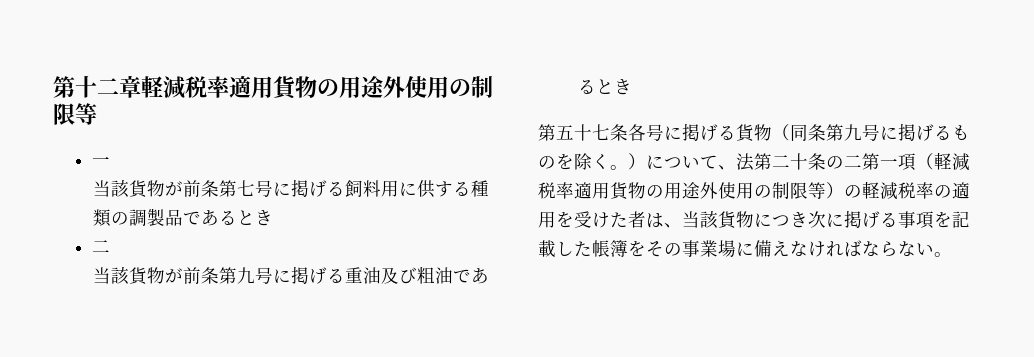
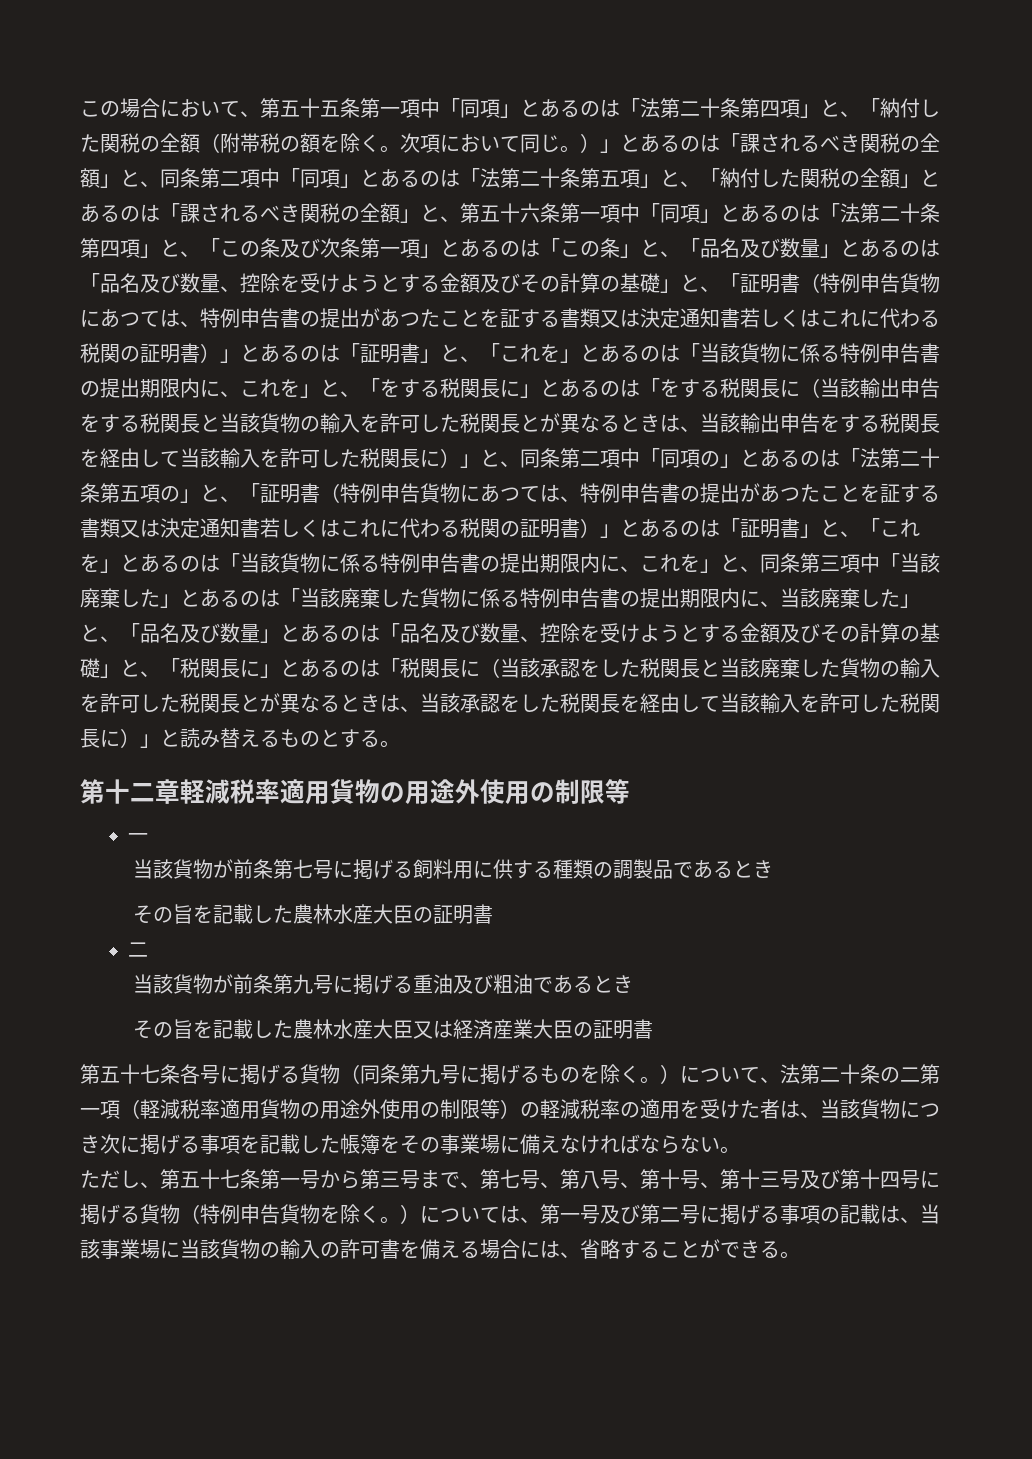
+ この場合において、第五十五条第一項中「同項」とあるのは「法第二十条第四項」と、「納付した関税の全額（附帯税の額を除く。次項において同じ。）」とあるのは「課されるべき関税の全額」と、同条第二項中「同項」とあるのは「法第二十条第五項」と、「納付した関税の全額」とあるのは「課されるべき関税の全額」と、第五十六条第一項中「同項」とあるのは「法第二十条第四項」と、「この条及び次条第一項」とあるのは「この条」と、「品名及び数量」とあるのは「品名及び数量、控除を受けようとする金額及びその計算の基礎」と、「証明書（特例申告貨物にあつては、特例申告書の提出があつたことを証する書類又は決定通知書若しくはこれに代わる税関の証明書）」とあるのは「証明書」と、「これを」とあるのは「当該貨物に係る特例申告書の提出期限内に、これを」と、「をする税関長に」とあるのは「をする税関長に（当該輸出申告をする税関長と当該貨物の輸入を許可した税関長とが異なるときは、当該輸出申告をする税関長を経由して当該輸入を許可した税関長に）」と、同条第二項中「同項の」とあるのは「法第二十条第五項の」と、「証明書（特例申告貨物にあつては、特例申告書の提出があつたことを証する書類又は決定通知書若しくはこれに代わる税関の証明書）」とあるのは「証明書」と、「これを」とあるのは「当該貨物に係る特例申告書の提出期限内に、これを」と、同条第三項中「当該廃棄した」とあるのは「当該廃棄した貨物に係る特例申告書の提出期限内に、当該廃棄した」と、「品名及び数量」とあるのは「品名及び数量、控除を受けようとする金額及びその計算の基礎」と、「税関長に」とあるのは「税関長に（当該承認をした税関長と当該廃棄した貨物の輸入を許可した税関長とが異なるときは、当該承認をした税関長を経由して当該輸入を許可した税関長に）」と読み替えるものとする。
+ その旨を記載した農林水産大臣の証明書
+ その旨を記載した農林水産大臣又は経済産業大臣の証明書
+ ただし、第五十七条第一号から第三号まで、第七号、第八号、第十号、第十三号及び第十四号に掲げる貨物（特例申告貨物を除く。）については、第一号及び第二号に掲げる事項の記載は、当該事業場に当該貨物の輸入の許可書を備える場合には、省略することができる。

